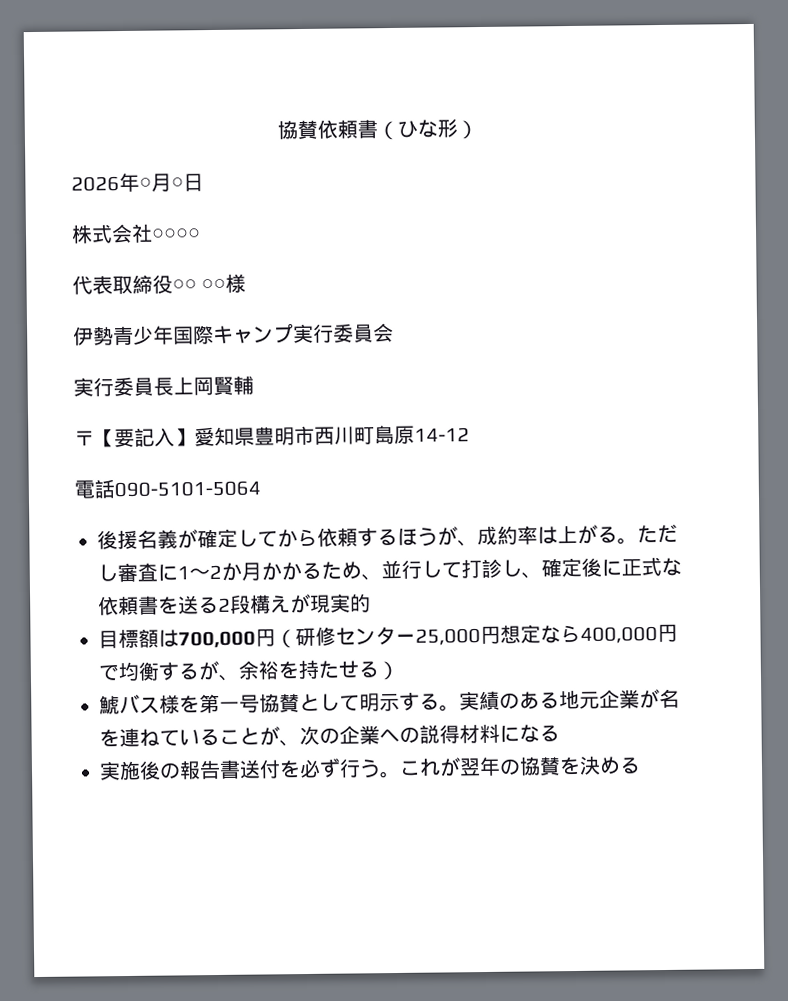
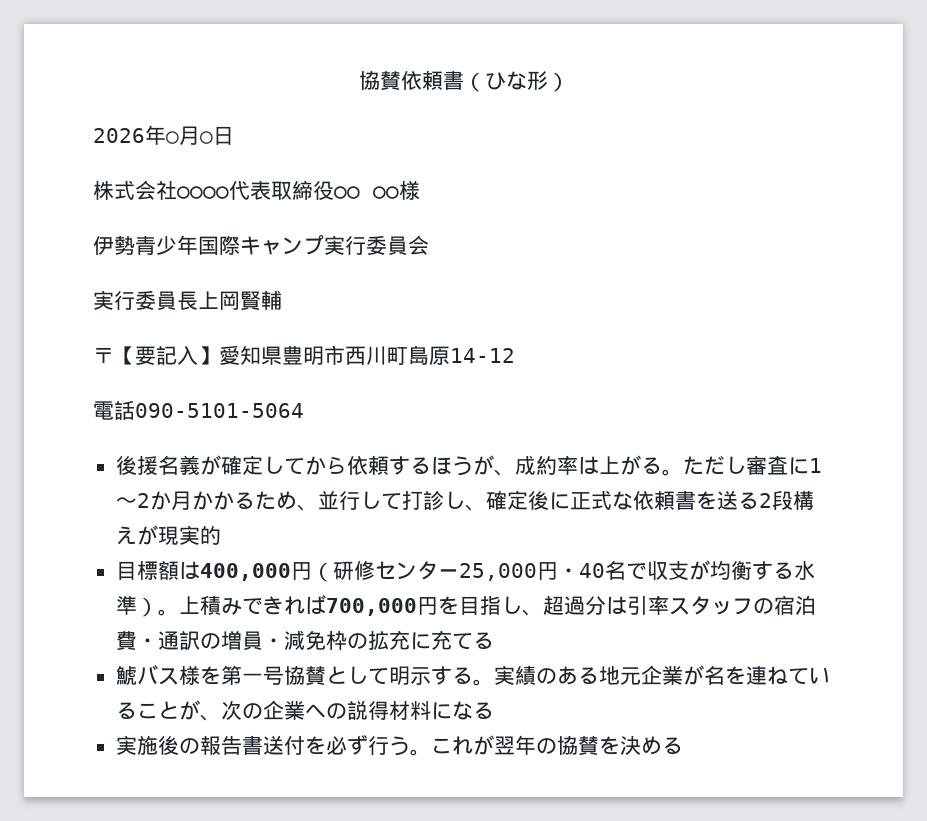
- 株式会社○○○○
- 代表取締役○○ ○○様
+ 株式会社○○○○代表取締役○○ ○○様
- 目標額は700,000円（研修センター25,000円想定なら400,000円で均衡するが、余裕を持たせる）
+ 目標額は400,000円（研修センター25,000円・40名で収支が均衡する水準）。上積みできれば700,000円を目指し、超過分は引率スタッフの宿泊費・通訳の増員・減免枠の拡充に充てる

